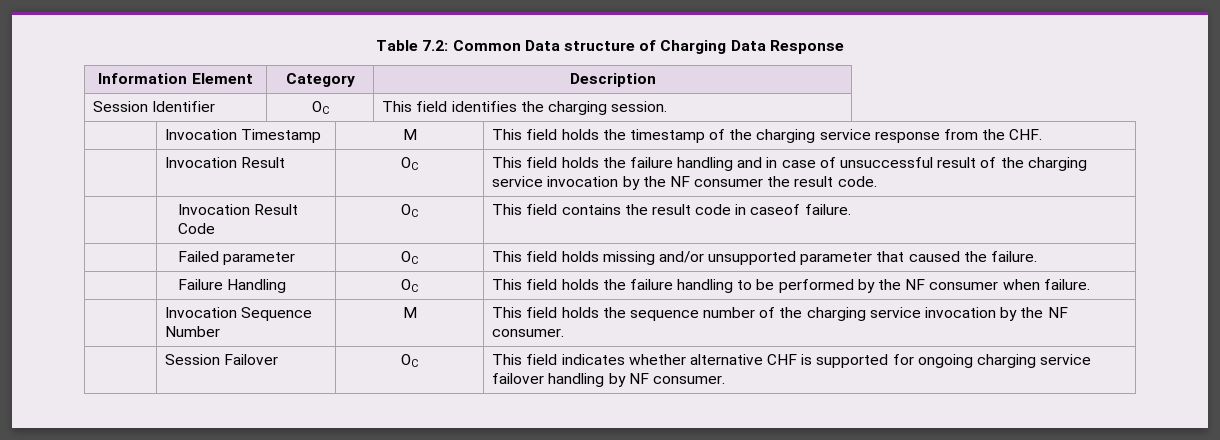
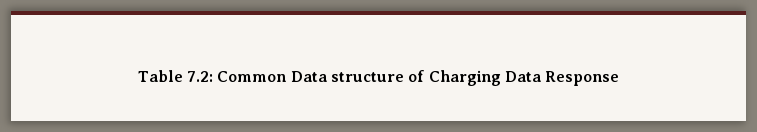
- Information Element | Category | Description
- Session Identifier | OC | This field identifies the charging session.
- | Invocation Timestamp | M | This field holds the timestamp of the charging service response from the CHF.
- | Invocation Result | OC | This field holds the failure handling and in case of unsuccessful result of the charging service invocation by the NF consumer the result code.
- | Invocation Result Code | OC | This field contains the result code in caseof failure.
- | Failed parameter | OC | This field holds missing and/or unsupported parameter that caused the failure.
- | Failure Handling | OC | This field holds the failure handling to be performed by the NF consumer when failure.
- | Invocation Sequence Number | M | This field holds the sequence number of the charging service invocation by the NF consumer.
- | Session Failover | OC | This field indicates whether alternative CHF is supported for ongoing charging service failover handling by NF consumer.

